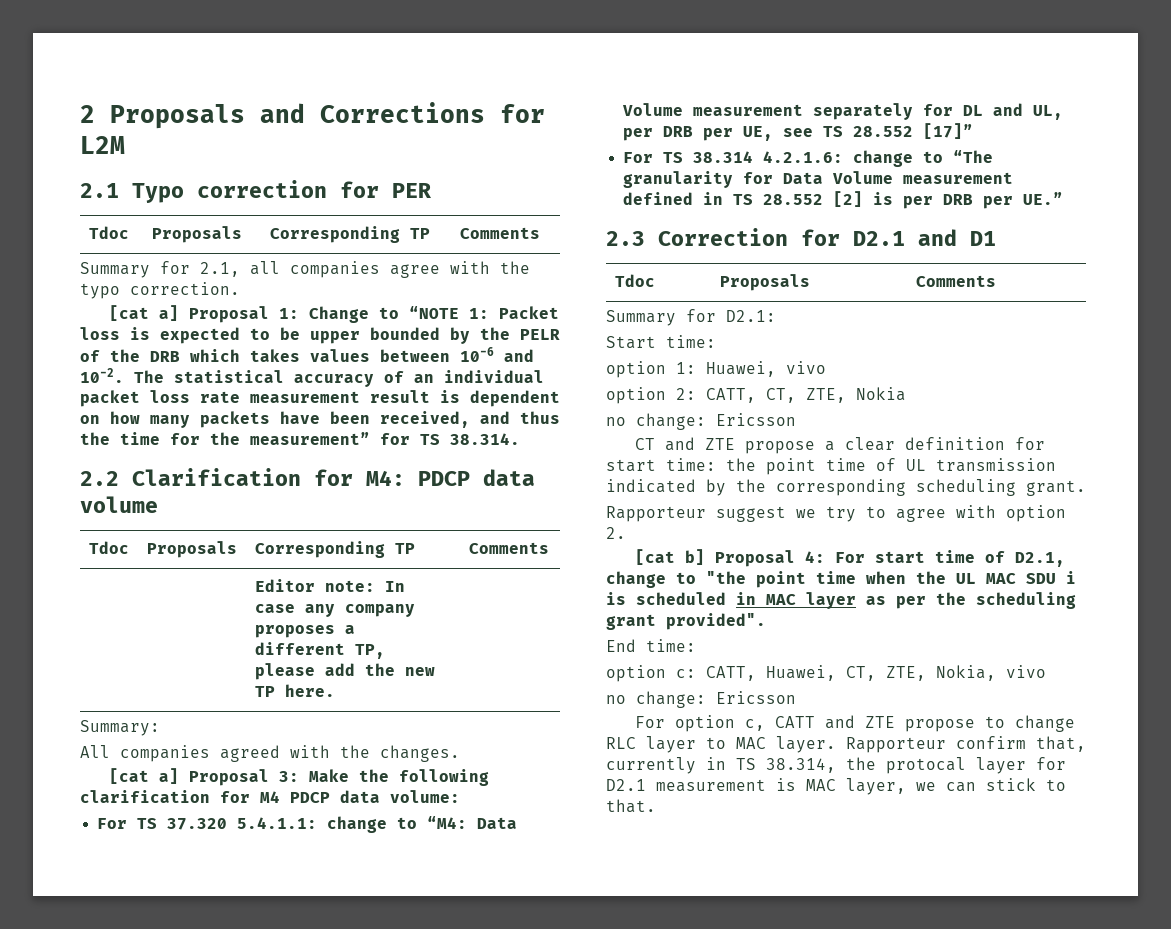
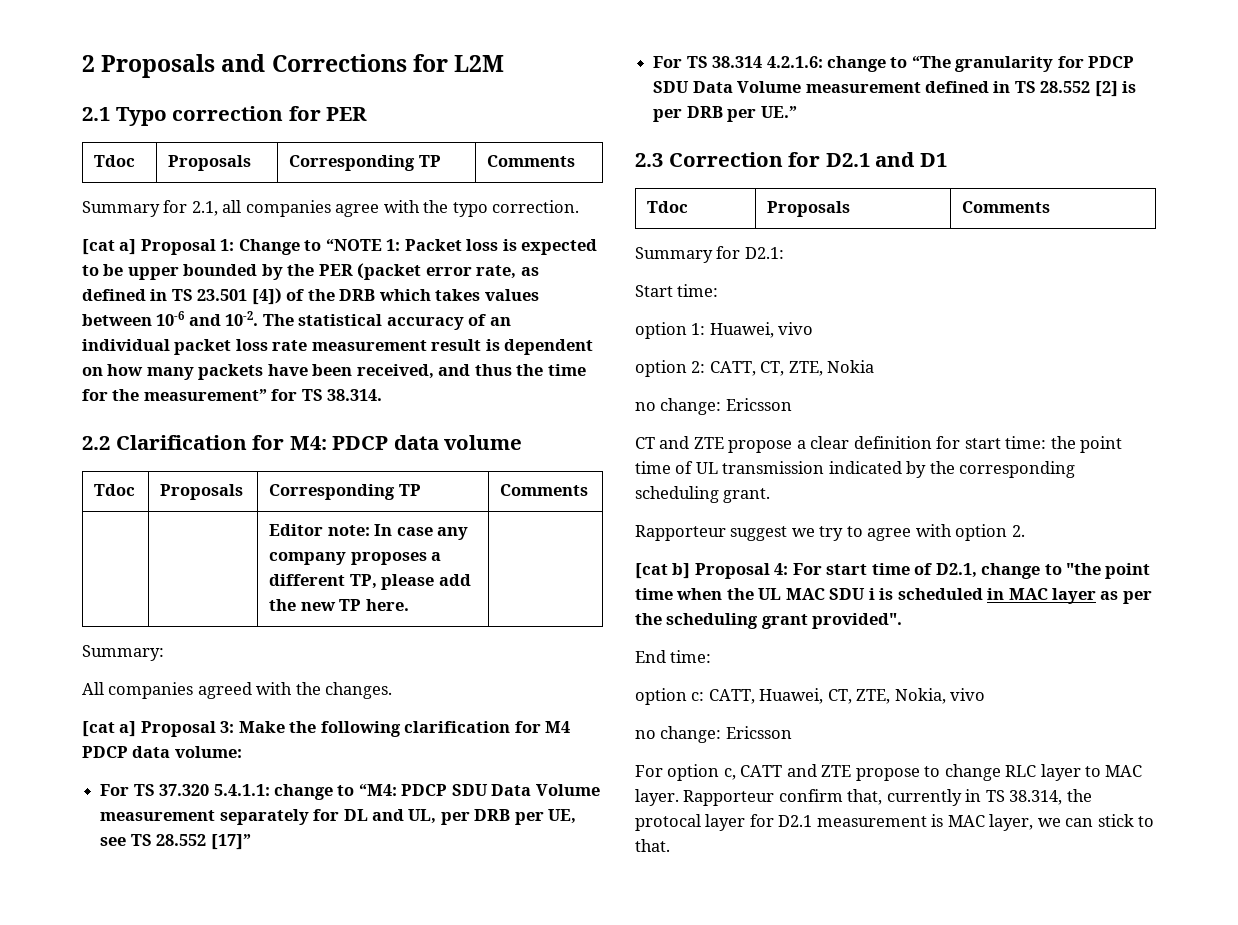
- [cat a] Proposal 1: Change to “NOTE 1: Packet loss is expected to be upper bounded by the PELR of the DRB which takes values between 10-6 and 10-2.
+ [cat a] Proposal 1: Change to “NOTE 1: Packet loss is expected to be upper bounded by the PER (packet error rate, as defined in TS 23.501 [4]) of the DRB which takes values between 10-6 and 10-2.
- For TS 37.320 5.4.1.1: change to “M4: Data Volume measurement separately for DL and UL, per DRB per UE, see TS 28.552 [17]”
+ For TS 37.320 5.4.1.1: change to “M4: PDCP SDU Data Volume measurement separately for DL and UL, per DRB per UE, see TS 28.552 [17]”
- For TS 38.314 4.2.1.6: change to “The granularity for Data Volume measurement defined in TS 28.552 [2] is per DRB per UE.”
+ For TS 38.314 4.2.1.6: change to “The granularity for PDCP SDU Data Volume measurement defined in TS 28.552 [2] is per DRB per UE.”

